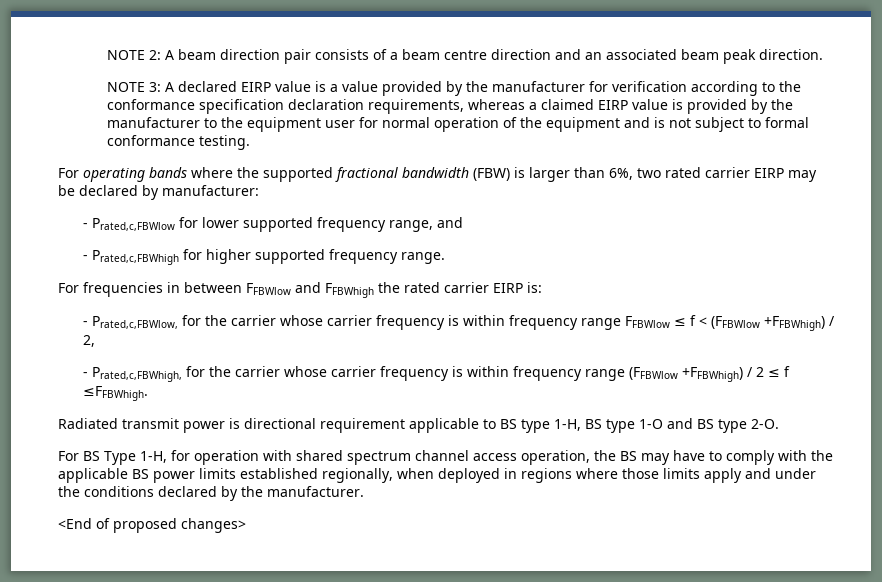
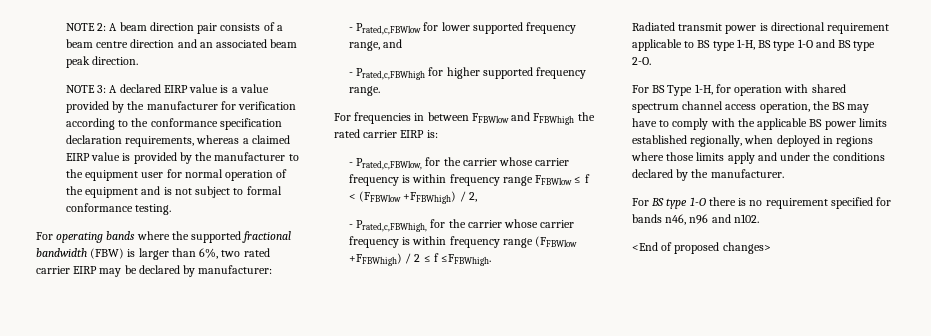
+ For BS type 1-O there is no requirement specified for bands n46, n96 and n102.

